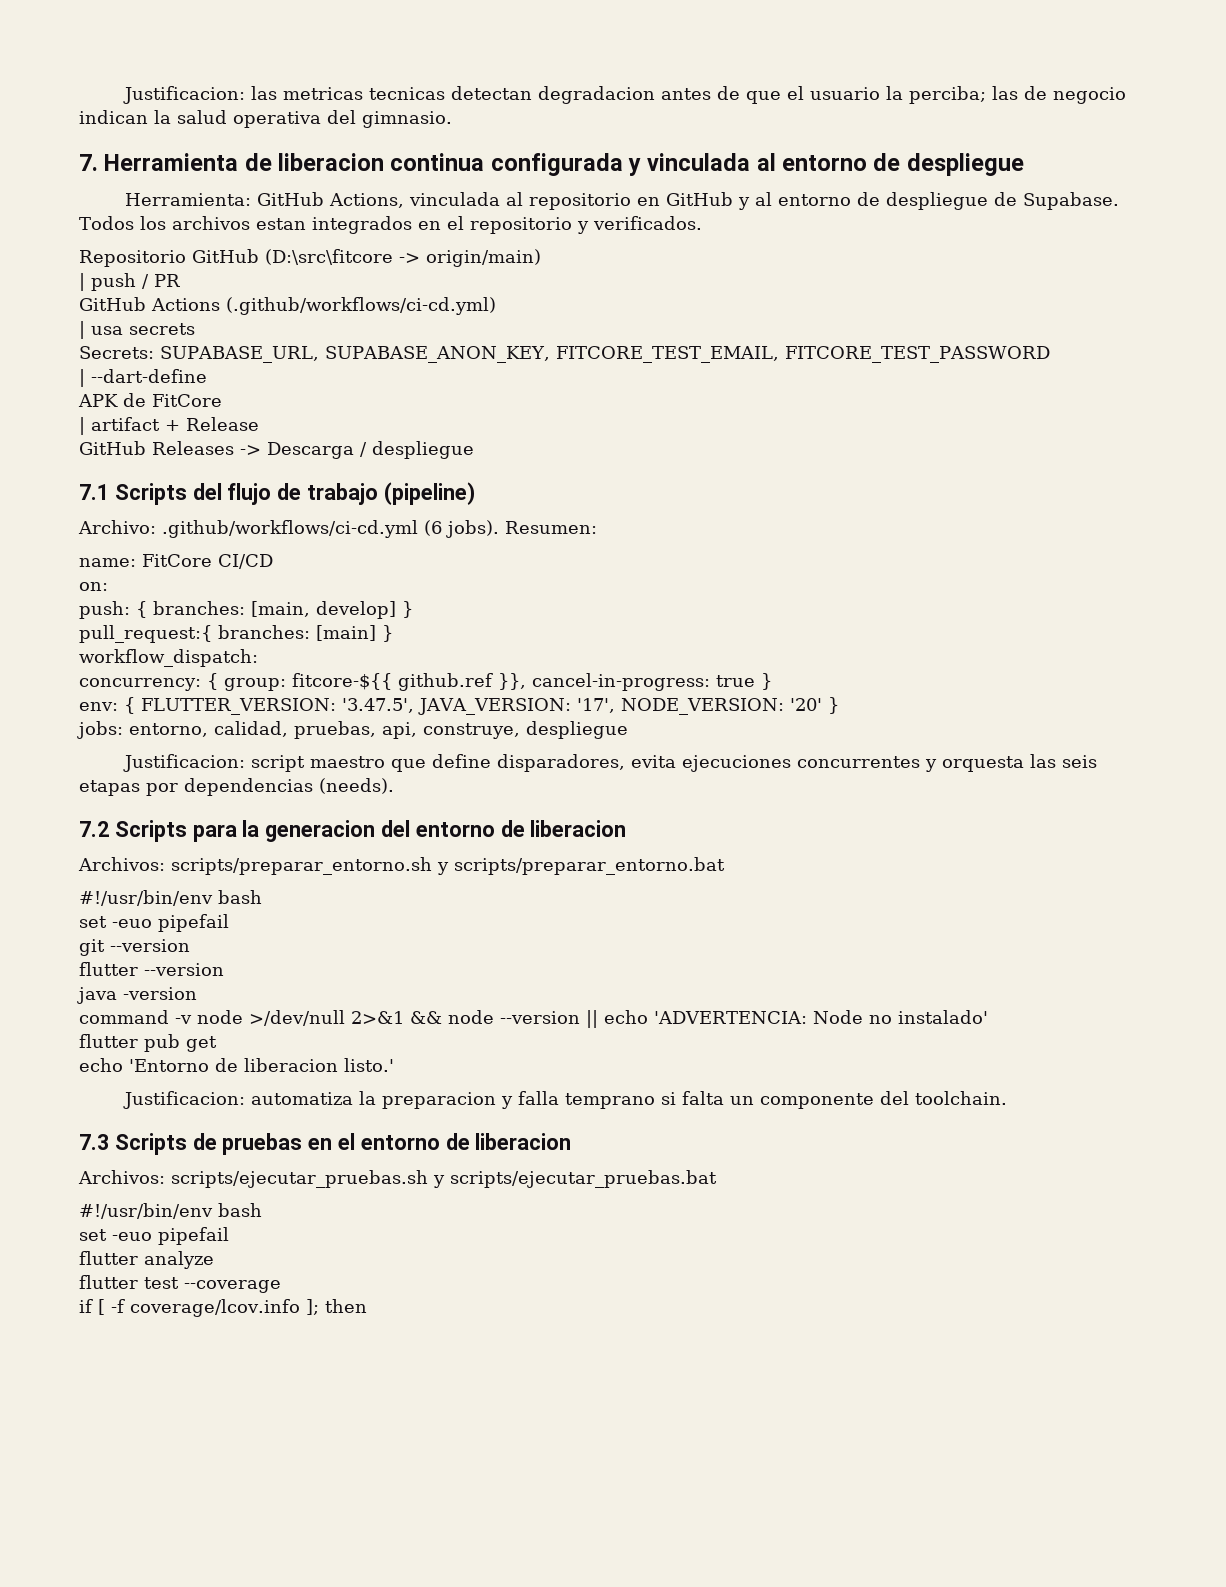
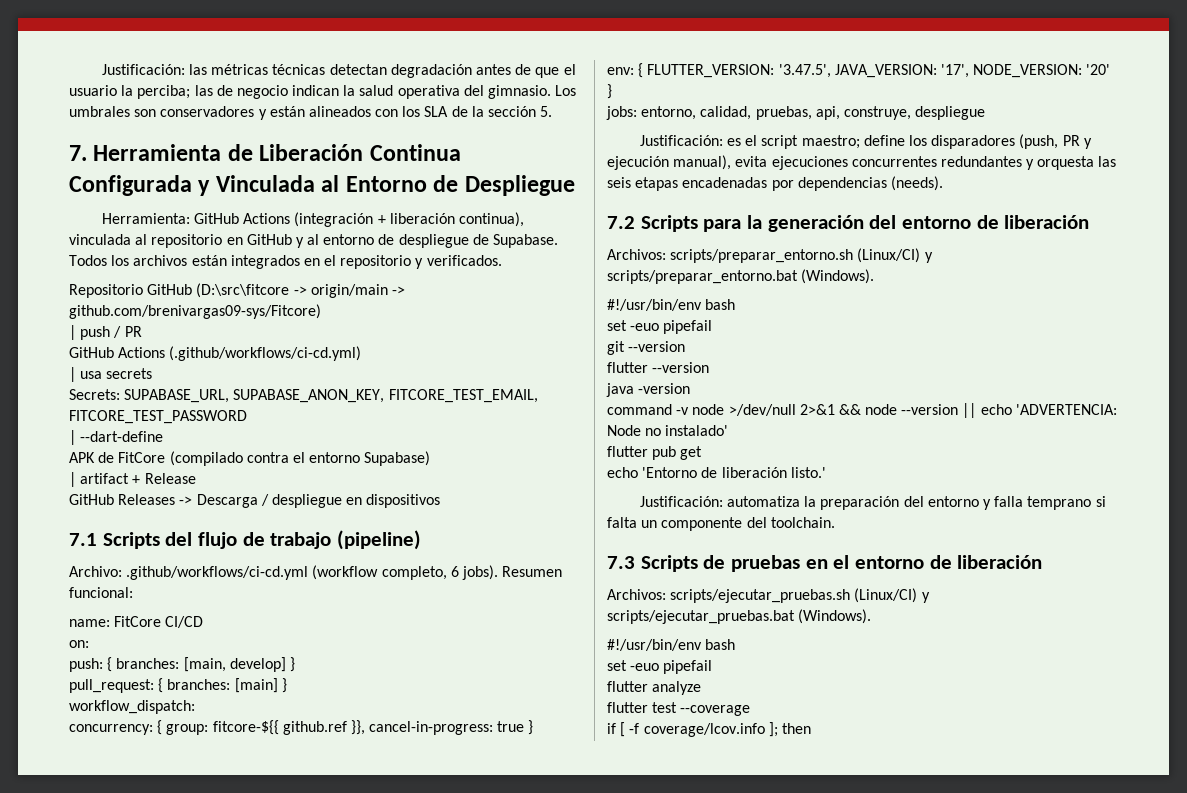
- Justificacion: las metricas tecnicas detectan degradacion antes de que el usuario la perciba; las de negocio indican la salud operativa del gimnasio.
- 7. Herramienta de liberacion continua configurada y vinculada al entorno de despliegue
- Herramienta: GitHub Actions, vinculada al repositorio en GitHub y al entorno de despliegue de Supabase.
+ Justificación: las métricas técnicas detectan degradación antes de que el usuario la perciba; las de negocio indican la salud operativa del gimnasio. Los umbrales son conservadores y están alineados con los SLA de la sección 5.
+ 7. Herramienta de Liberación Continua Configurada y Vinculada al Entorno de Despliegue
+ Herramienta: GitHub Actions (integración + liberación continua), vinculada al repositorio en GitHub y al entorno de despliegue de Supabase.
- Todos los archivos estan integrados en el repositorio y verificados.
+ Todos los archivos están integrados en el repositorio y verificados.
- Repositorio GitHub (D:\src\fitcore -> origin/main)
+ Repositorio GitHub (D:\src\fitcore -> origin/main -> github.com/brenivargas09-sys/Fitcore)
- APK de FitCore
+ APK de FitCore (compilado contra el entorno Supabase)
- GitHub Releases -> Descarga / despliegue
+ GitHub Releases -> Descarga / despliegue en dispositivos
- Archivo: .github/workflows/ci-cd.yml (6 jobs). Resumen:
+ Archivo: .github/workflows/ci-cd.yml (workflow completo, 6 jobs). Resumen funcional:
- pull_request:{ branches: [main] }
+ pull_request: { branches: [main] }
- Justificacion: script maestro que define disparadores, evita ejecuciones concurrentes y orquesta las seis etapas por dependencias (needs).
+ Justificación: es el script maestro; define los disparadores (push, PR y ejecución manual), evita ejecuciones concurrentes redundantes y orquesta las seis etapas encadenadas por dependencias (needs).
- 7.2 Scripts para la generacion del entorno de liberacion
+ 7.2 Scripts para la generación del entorno de liberación
- Archivos: scripts/preparar_entorno.sh y scripts/preparar_entorno.bat
+ Archivos: scripts/preparar_entorno.sh (Linux/CI) y scripts/preparar_entorno.bat (Windows).
- echo 'Entorno de liberacion listo.'
+ echo 'Entorno de liberación listo.'
- Justificacion: automatiza la preparacion y falla temprano si falta un componente del toolchain.
+ Justificación: automatiza la preparación del entorno y falla temprano si falta un componente del toolchain.
- 7.3 Scripts de pruebas en el entorno de liberacion
+ 7.3 Scripts de pruebas en el entorno de liberación
- Archivos: scripts/ejecutar_pruebas.sh y scripts/ejecutar_pruebas.bat
+ Archivos: scripts/ejecutar_pruebas.sh (Linux/CI) y scripts/ejecutar_pruebas.bat (Windows).

